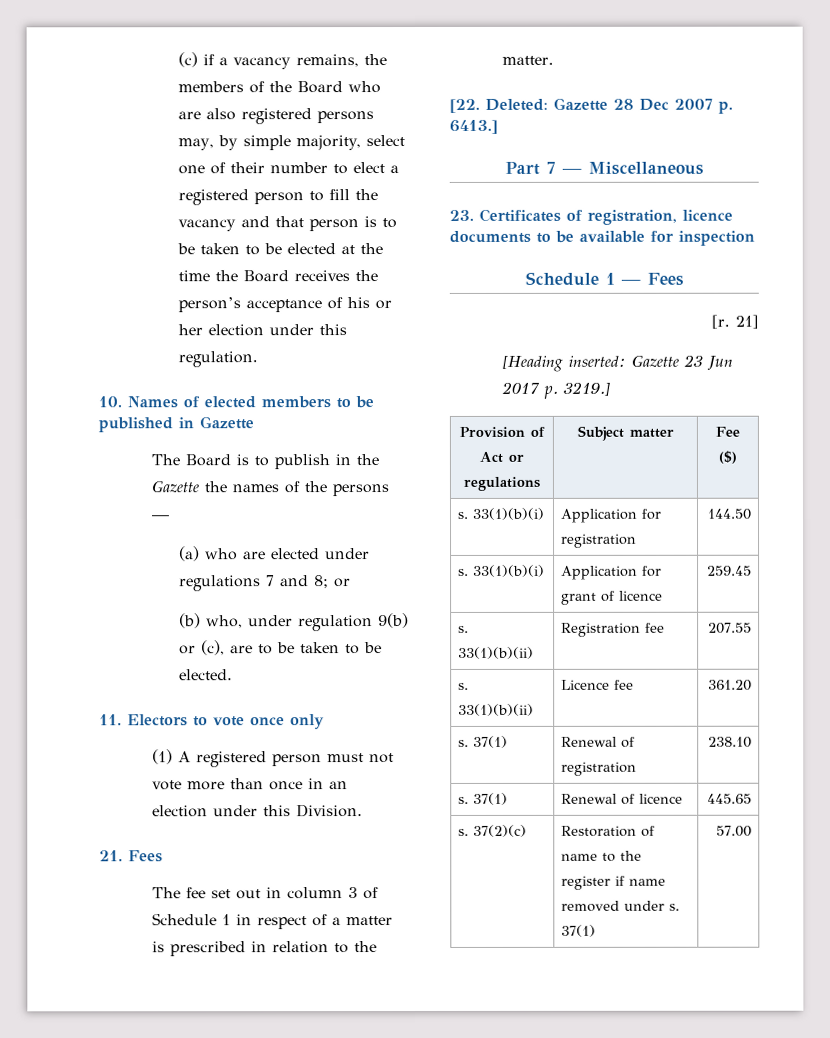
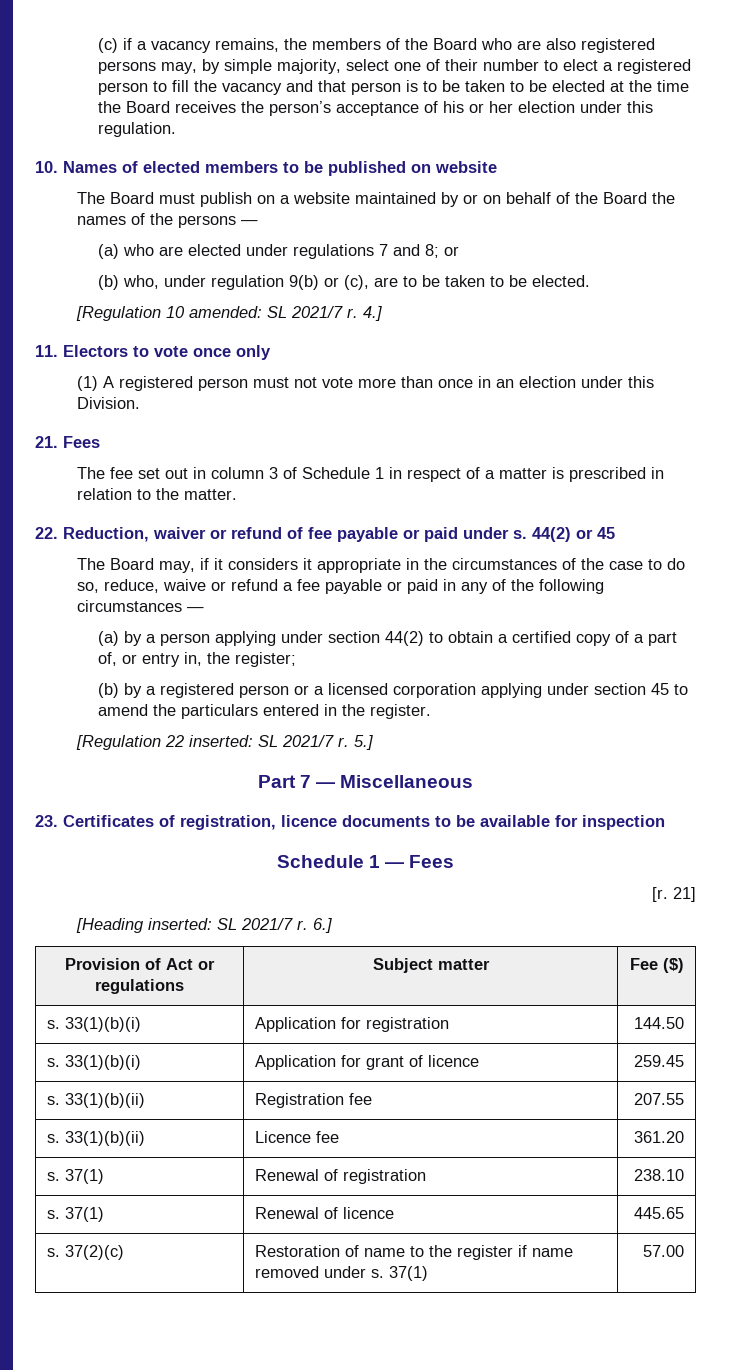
- 10. Names of elected members to be published in Gazette
- The Board is to publish in the Gazette the names of the persons —
+ 10. Names of elected members to be published on website
+ The Board must publish on a website maintained by or on behalf of the Board the names of the persons —
+ [Regulation 10 amended: SL 2021/7 r. 4.]
- [22. Deleted: Gazette 28 Dec 2007 p. 6413.]
+ 22. Reduction, waiver or refund of fee payable or paid under s. 44(2) or 45
+ The Board may, if it considers it appropriate in the circumstances of the case to do so, reduce, waive or refund a fee payable or paid in any of the following circumstances —
+ (a) by a person applying under section 44(2) to obtain a certified copy of a part of, or entry in, the register;
+ (b) by a registered person or a licensed corporation applying under section 45 to amend the particulars entered in the register.
+ [Regulation 22 inserted: SL 2021/7 r. 5.]
- [Heading inserted: Gazette 23 Jun 2017 p. 3219.]
+ [Heading inserted: SL 2021/7 r. 6.]

